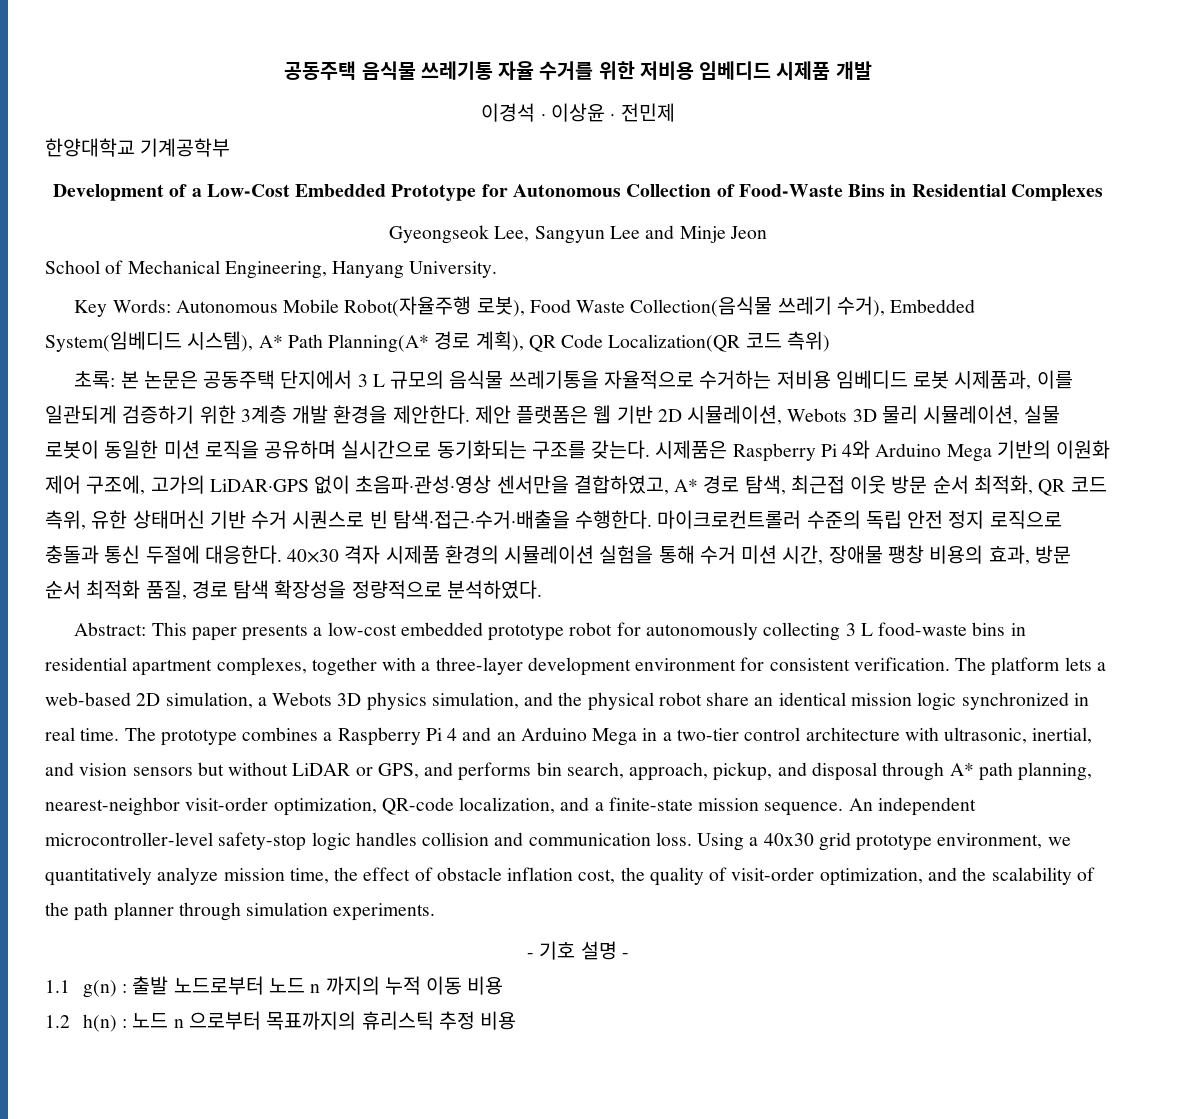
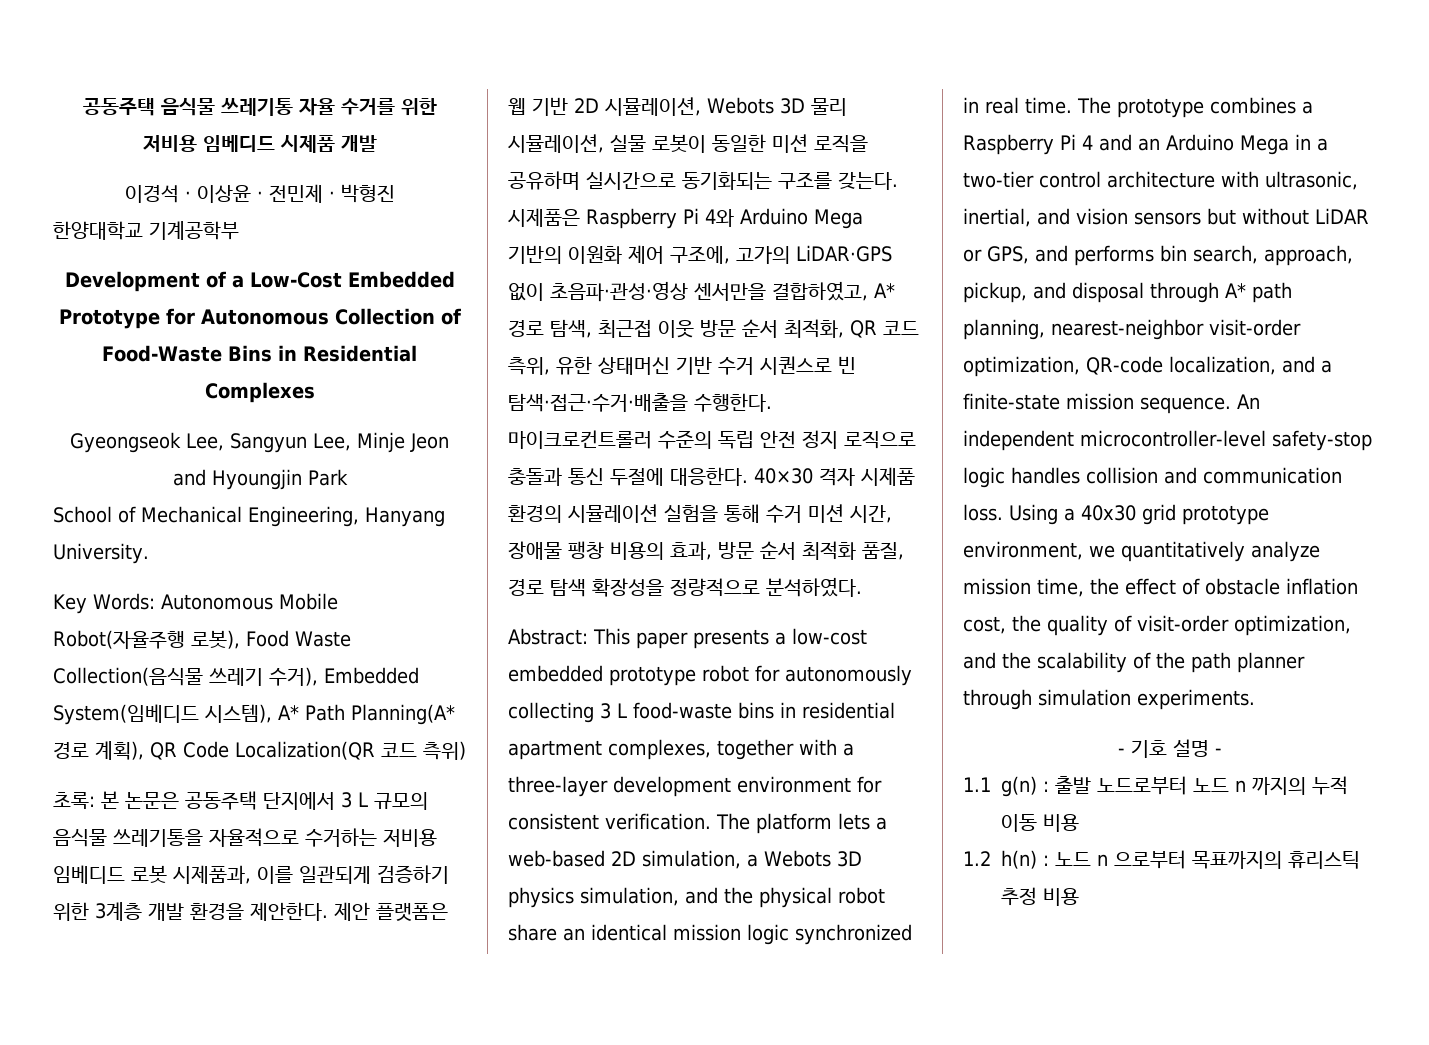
- 이경석 · 이상윤 · 전민제
+ 이경석 · 이상윤 · 전민제 · 박형진
- Gyeongseok Lee, Sangyun Lee and Minje Jeon
+ Gyeongseok Lee, Sangyun Lee, Minje Jeon and Hyoungjin Park

